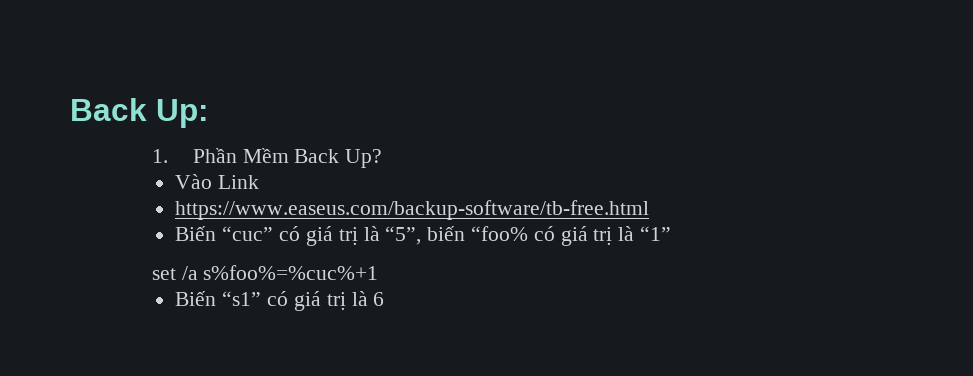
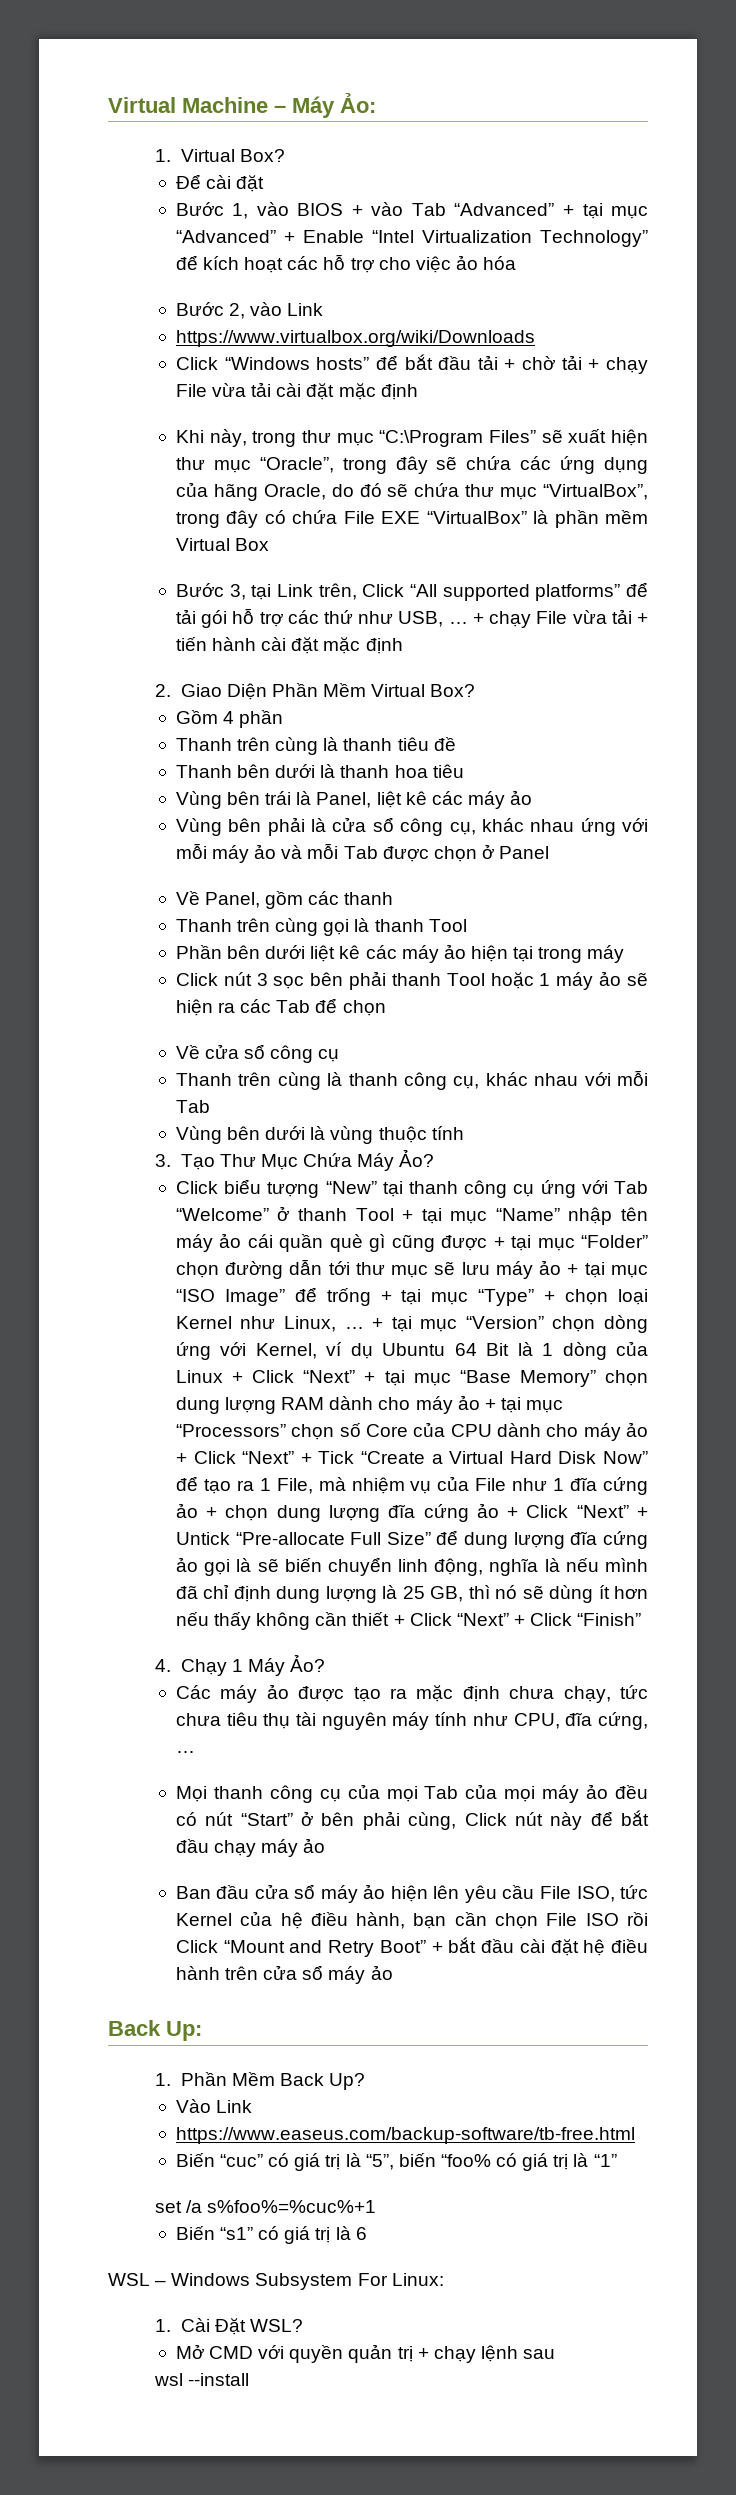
+ Virtual Machine – Máy Ảo:
+ 1. Virtual Box?
+ Để cài đặt
+ Bước 1, vào BIOS + vào Tab “Advanced” + tại mục “Advanced” + Enable “Intel Virtualization Technology” để kích hoạt các hỗ trợ cho việc ảo hóa
+ Bước 2, vào Link
+ https://www.virtualbox.org/wiki/Downloads
+ Click “Windows hosts” để bắt đầu tải + chờ tải + chạy File vừa tải cài đặt mặc định
+ Khi này, trong thư mục “C:\Program Files” sẽ xuất hiện thư mục “Oracle”, trong đây sẽ chứa các ứng dụng của hãng Oracle, do đó sẽ chứa thư mục “VirtualBox”, trong đây có chứa File EXE “VirtualBox” là phần mềm Virtual Box
+ Bước 3, tại Link trên, Click “All supported platforms” để tải gói hỗ trợ các thứ như USB, … + chạy File vừa tải + tiến hành cài đặt mặc định
+ 2. Giao Diện Phần Mềm Virtual Box?
+ Gồm 4 phần
+ Thanh trên cùng là thanh tiêu đề
+ Thanh bên dưới là thanh hoa tiêu
+ Vùng bên trái là Panel, liệt kê các máy ảo
+ Vùng bên phải là cửa sổ công cụ, khác nhau ứng với mỗi máy ảo và mỗi Tab được chọn ở Panel
+ Về Panel, gồm các thanh
+ Thanh trên cùng gọi là thanh Tool
+ Phần bên dưới liệt kê các máy ảo hiện tại trong máy
+ Click nút 3 sọc bên phải thanh Tool hoặc 1 máy ảo sẽ hiện ra các Tab để chọn
+ Về cửa sổ công cụ
+ Thanh trên cùng là thanh công cụ, khác nhau với mỗi Tab
+ Vùng bên dưới là vùng thuộc tính
+ 3. Tạo Thư Mục Chứa Máy Ảo?
+ Click biểu tượng “New” tại thanh công cụ ứng với Tab “Welcome” ở thanh Tool + tại mục “Name” nhập tên máy ảo cái quần què gì cũng được + tại mục “Folder” chọn đường dẫn tới thư mục sẽ lưu máy ảo + tại mục “ISO Image” để trống + tại mục “Type” + chọn loại Kernel như Linux, … + tại mục “Version” chọn dòng ứng với Kernel, ví dụ Ubuntu 64 Bit là 1 dòng của Linux + Click “Next” + tại mục “Base Memory” chọn dung lượng RAM dành cho máy ảo + tại mục “Processors” chọn số Core của CPU dành cho máy ảo + Click “Next” + Tick “Create a Virtual Hard Disk Now” để tạo ra 1 File, mà nhiệm vụ của File như 1 đĩa cứng ảo + chọn dung lượng đĩa cứng ảo + Click “Next” + Untick “Pre-allocate Full Size” để dung lượng đĩa cứng ảo gọi là sẽ biến chuyển linh động, nghĩa là nếu mình đã chỉ định dung lượng là 25 GB, thì nó sẽ dùng ít hơn nếu thấy không cần thiết + Click “Next” + Click “Finish”
+ 4. Chạy 1 Máy Ảo?
+ Các máy ảo được tạo ra mặc định chưa chạy, tức chưa tiêu thụ tài nguyên máy tính như CPU, đĩa cứng, …
+ Mọi thanh công cụ của mọi Tab của mọi máy ảo đều có nút “Start” ở bên phải cùng, Click nút này để bắt đầu chạy máy ảo
+ Ban đầu cửa sổ máy ảo hiện lên yêu cầu File ISO, tức Kernel của hệ điều hành, bạn cần chọn File ISO rồi Click “Mount and Retry Boot” + bắt đầu cài đặt hệ điều hành trên cửa sổ máy ảo
+ WSL – Windows Subsystem For Linux:
+ 1. Cài Đặt WSL?
+ Mở CMD với quyền quản trị + chạy lệnh sau
+ wsl --install

